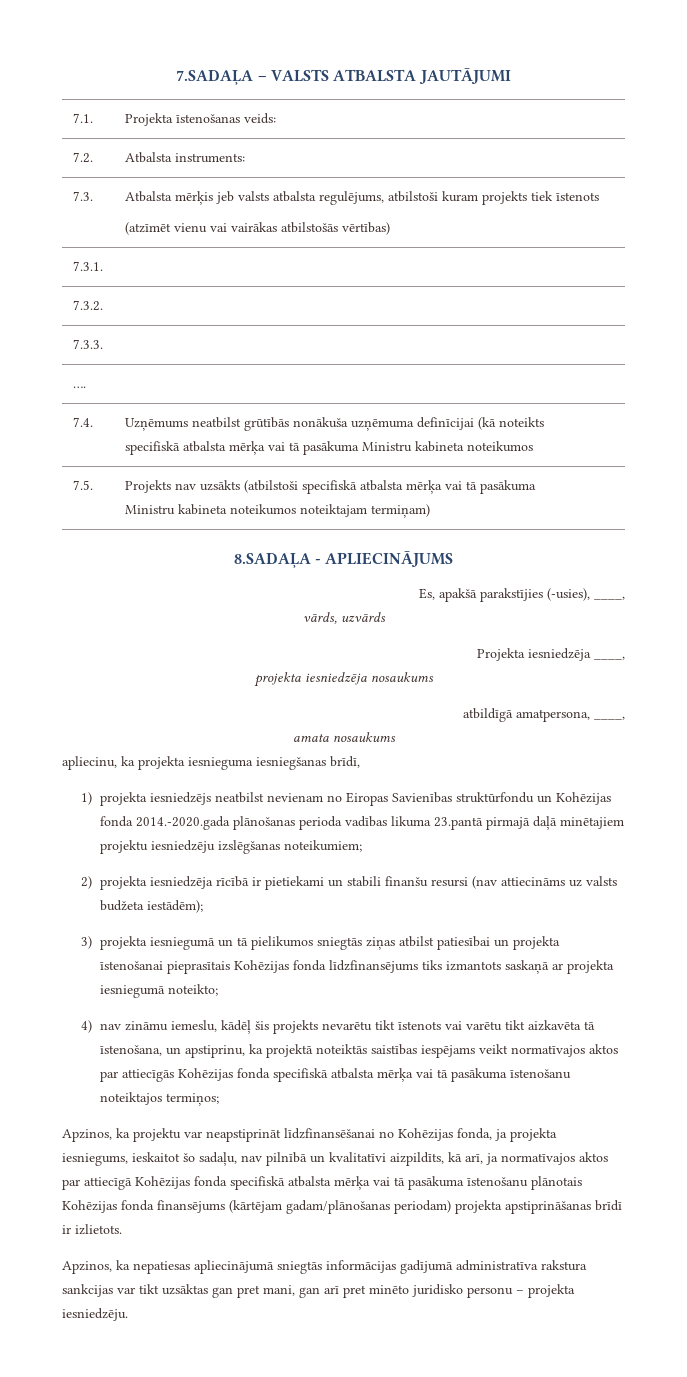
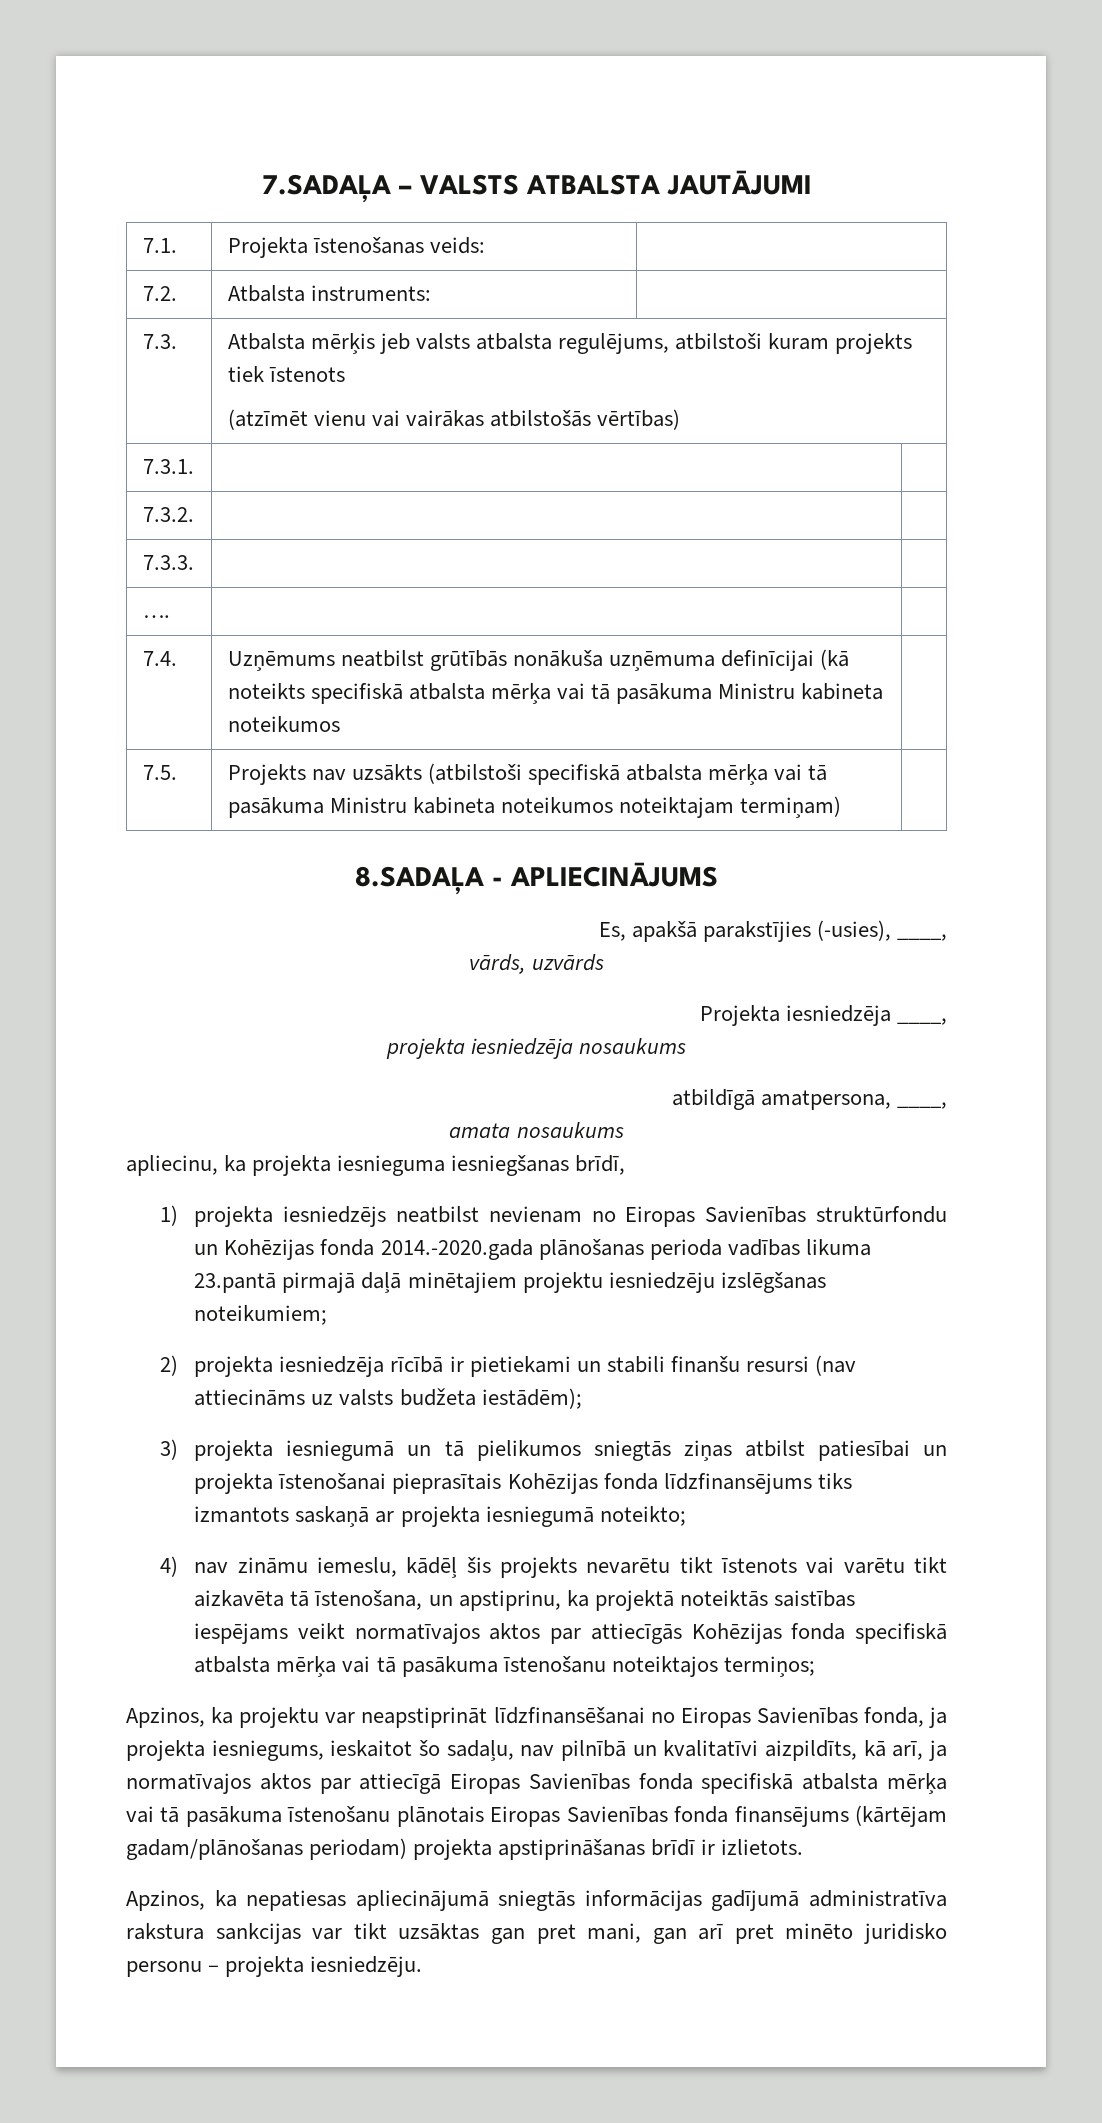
- Apzinos, ka projektu var neapstiprināt līdzfinansēšanai no Kohēzijas fonda, ja projekta iesniegums, ieskaitot šo sadaļu, nav pilnībā un kvalitatīvi aizpildīts, kā arī, ja normatīvajos aktos par attiecīgā Kohēzijas fonda specifiskā atbalsta mērķa vai tā pasākuma īstenošanu plānotais Kohēzijas fonda finansējums (kārtējam gadam/plānošanas periodam) projekta apstiprināšanas brīdī ir izlietots.
+ Apzinos, ka projektu var neapstiprināt līdzfinansēšanai no Eiropas Savienības fonda, ja projekta iesniegums, ieskaitot šo sadaļu, nav pilnībā un kvalitatīvi aizpildīts, kā arī, ja normatīvajos aktos par attiecīgā Eiropas Savienības fonda specifiskā atbalsta mērķa vai tā pasākuma īstenošanu plānotais Eiropas Savienības fonda finansējums (kārtējam gadam/plānošanas periodam) projekta apstiprināšanas brīdī ir izlietots.

